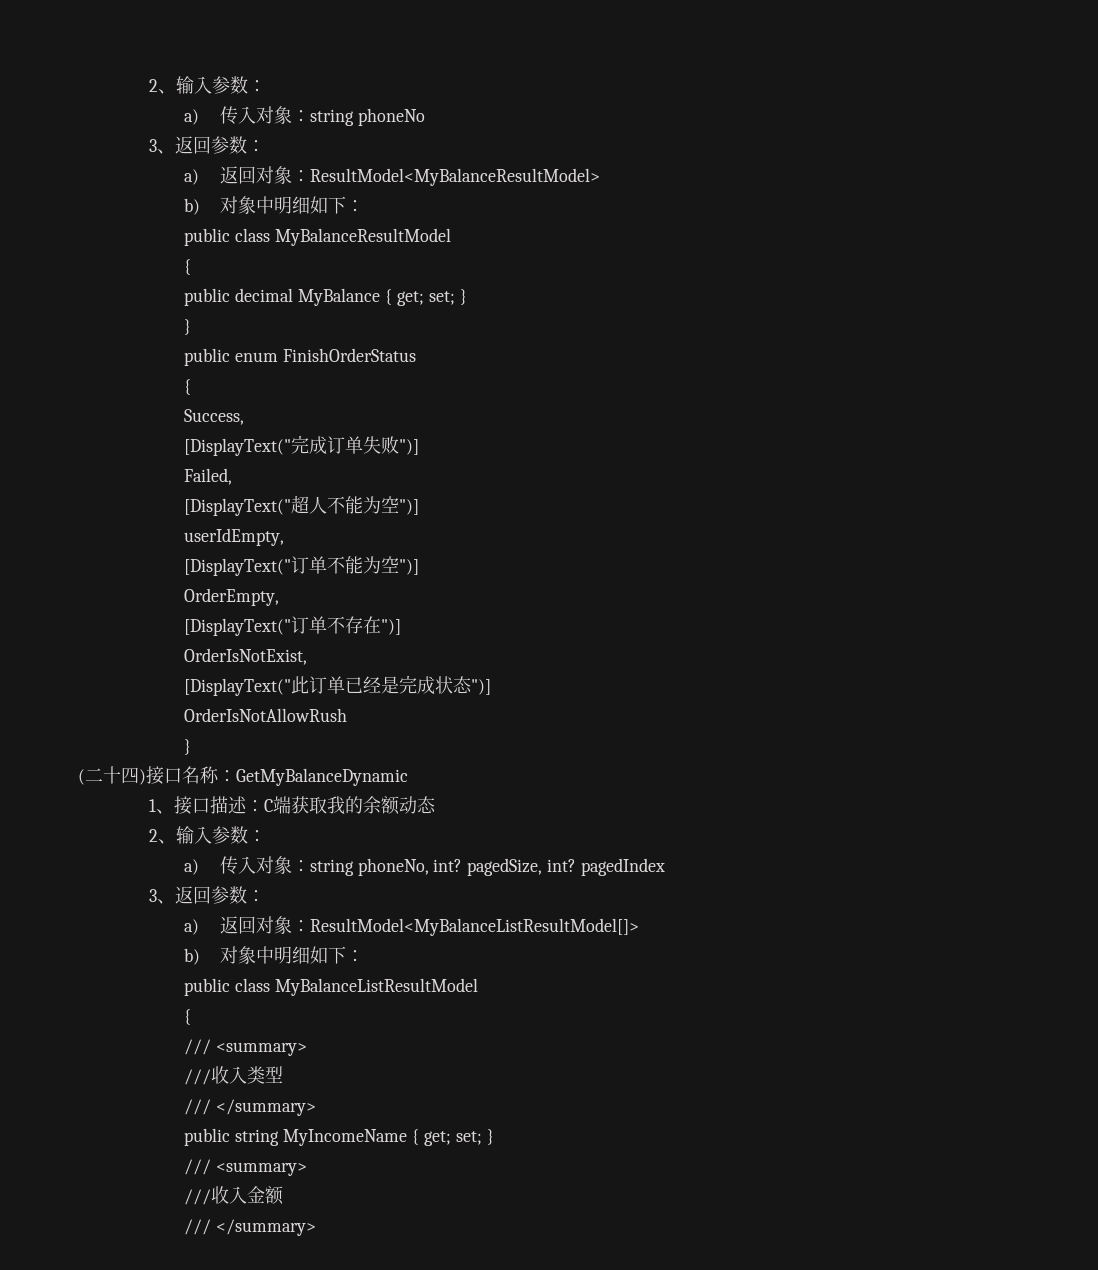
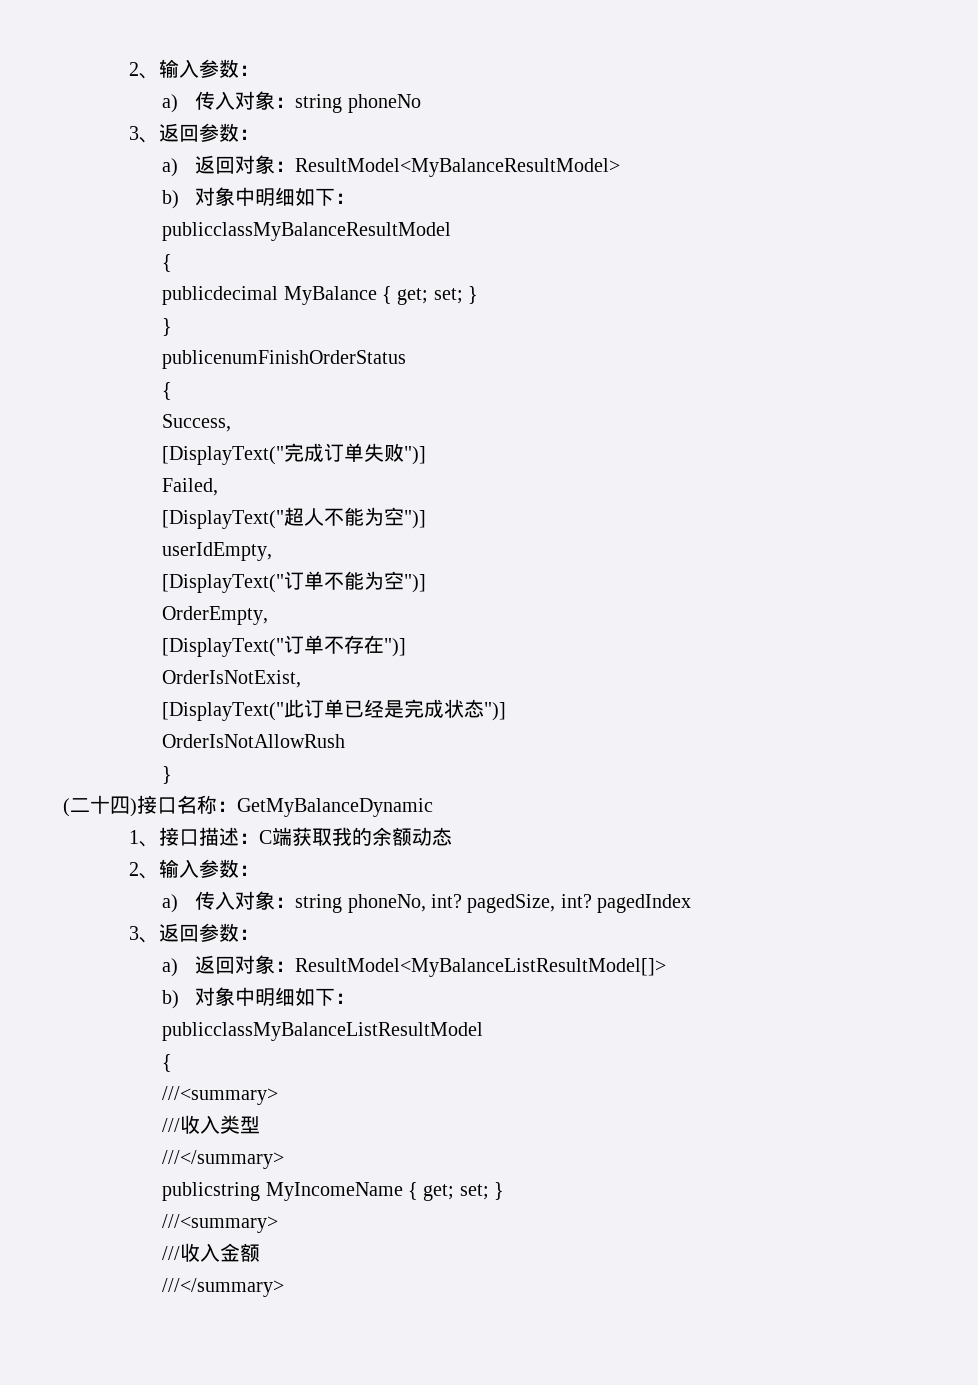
- public class MyBalanceResultModel
+ publicclassMyBalanceResultModel
  {
- public decimal MyBalance { get; set; }
+ publicdecimal MyBalance { get; set; }
- public enum FinishOrderStatus
+ publicenumFinishOrderStatus
- public class MyBalanceListResultModel
+ publicclassMyBalanceListResultModel
  {
- /// <summary>
+ ///<summary>
  ///收入类型
- /// </summary>
- public string MyIncomeName { get; set; }
- /// <summary>
+ ///</summary>
+ publicstring MyIncomeName { get; set; }
+ ///<summary>
  ///收入金额
- /// </summary>
+ ///</summary>

